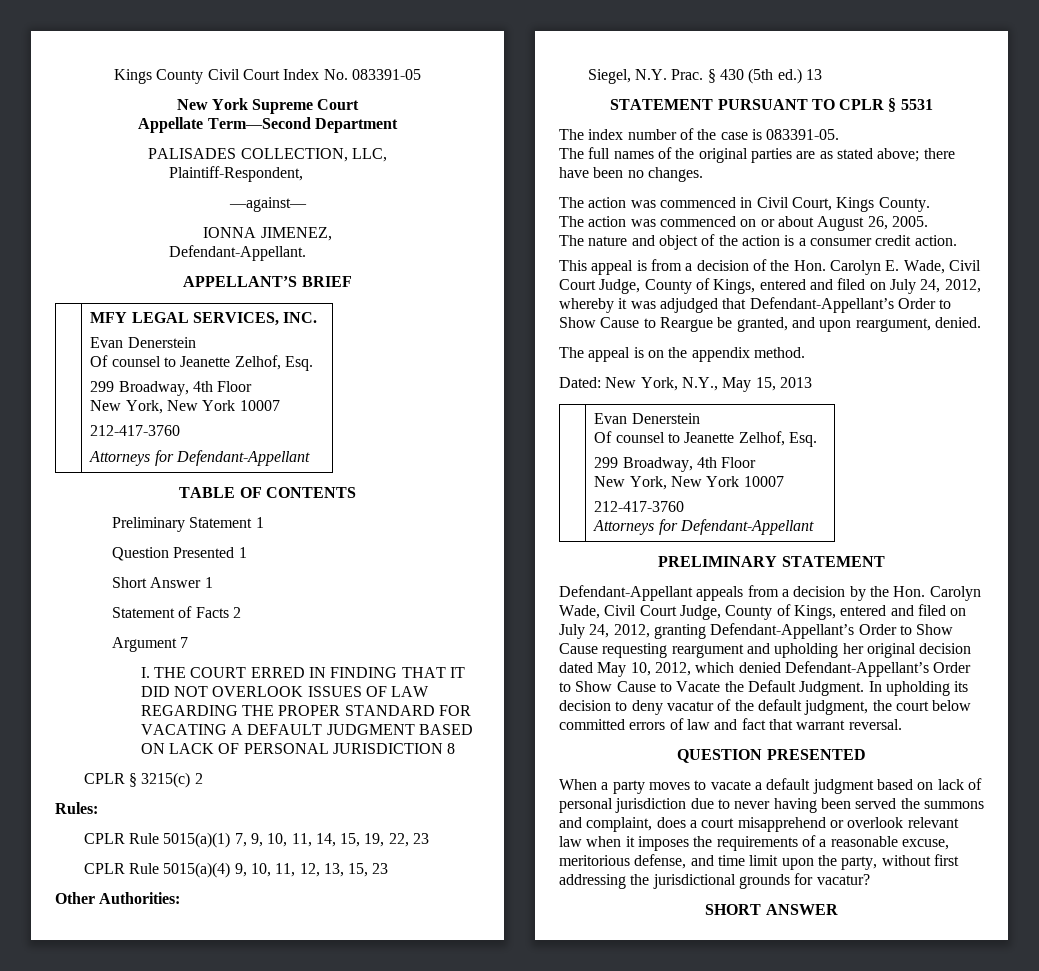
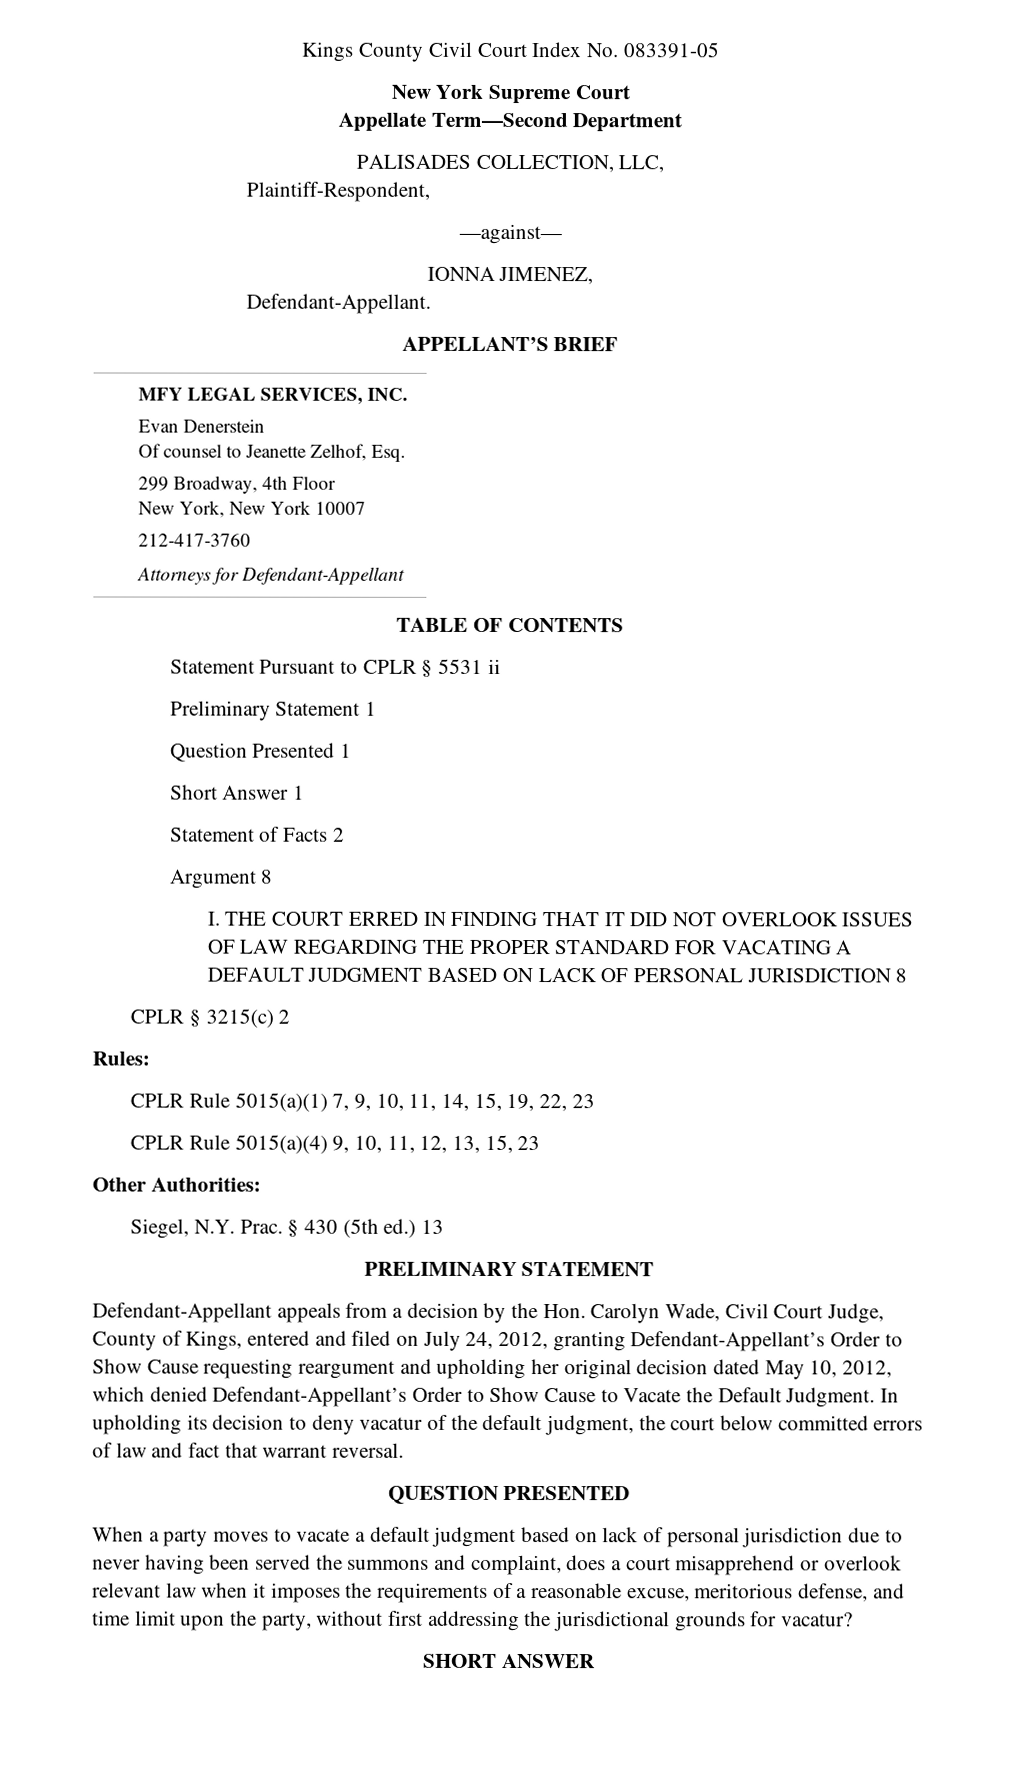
+ Statement Pursuant to CPLR § 5531 ii
- Argument 7
+ Argument 8
- STATEMENT PURSUANT TO CPLR § 5531
- The index number of the case is 083391-05.
- The full names of the original parties are as stated above; there have been no changes.
- The action was commenced in Civil Court, Kings County.
- The action was commenced on or about August 26, 2005.
- The nature and object of the action is a consumer credit action.
- This appeal is from a decision of the Hon. Carolyn E. Wade, Civil Court Judge, County of Kings, entered and filed on July 24, 2012, whereby it was adjudged that Defendant-Appellant’s Order to Show Cause to Reargue be granted, and upon reargument, denied.
- The appeal is on the appendix method.
- Dated: New York, N.Y., May 15, 2013
- | Evan Denerstein
- Of counsel to Jeanette Zelhof, Esq.
- 299 Broadway, 4th Floor
- New York, New York 10007
- 212-417-3760
- Attorneys for Defendant-Appellant

